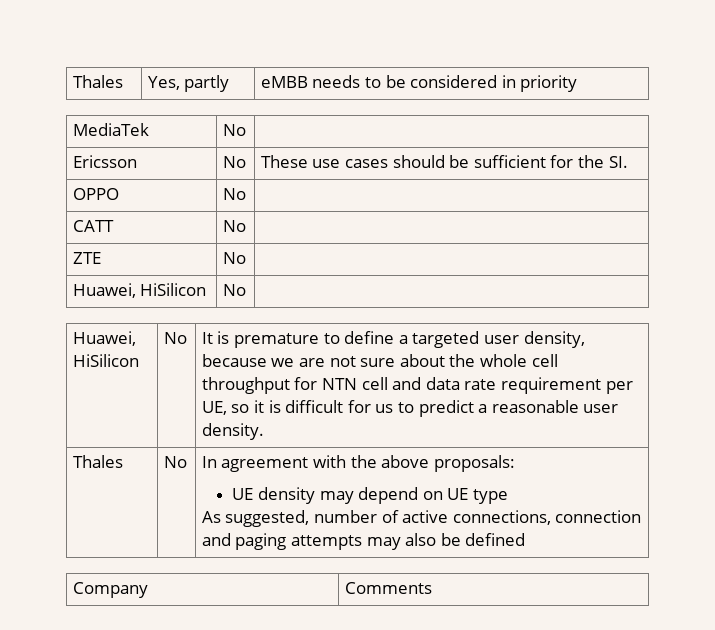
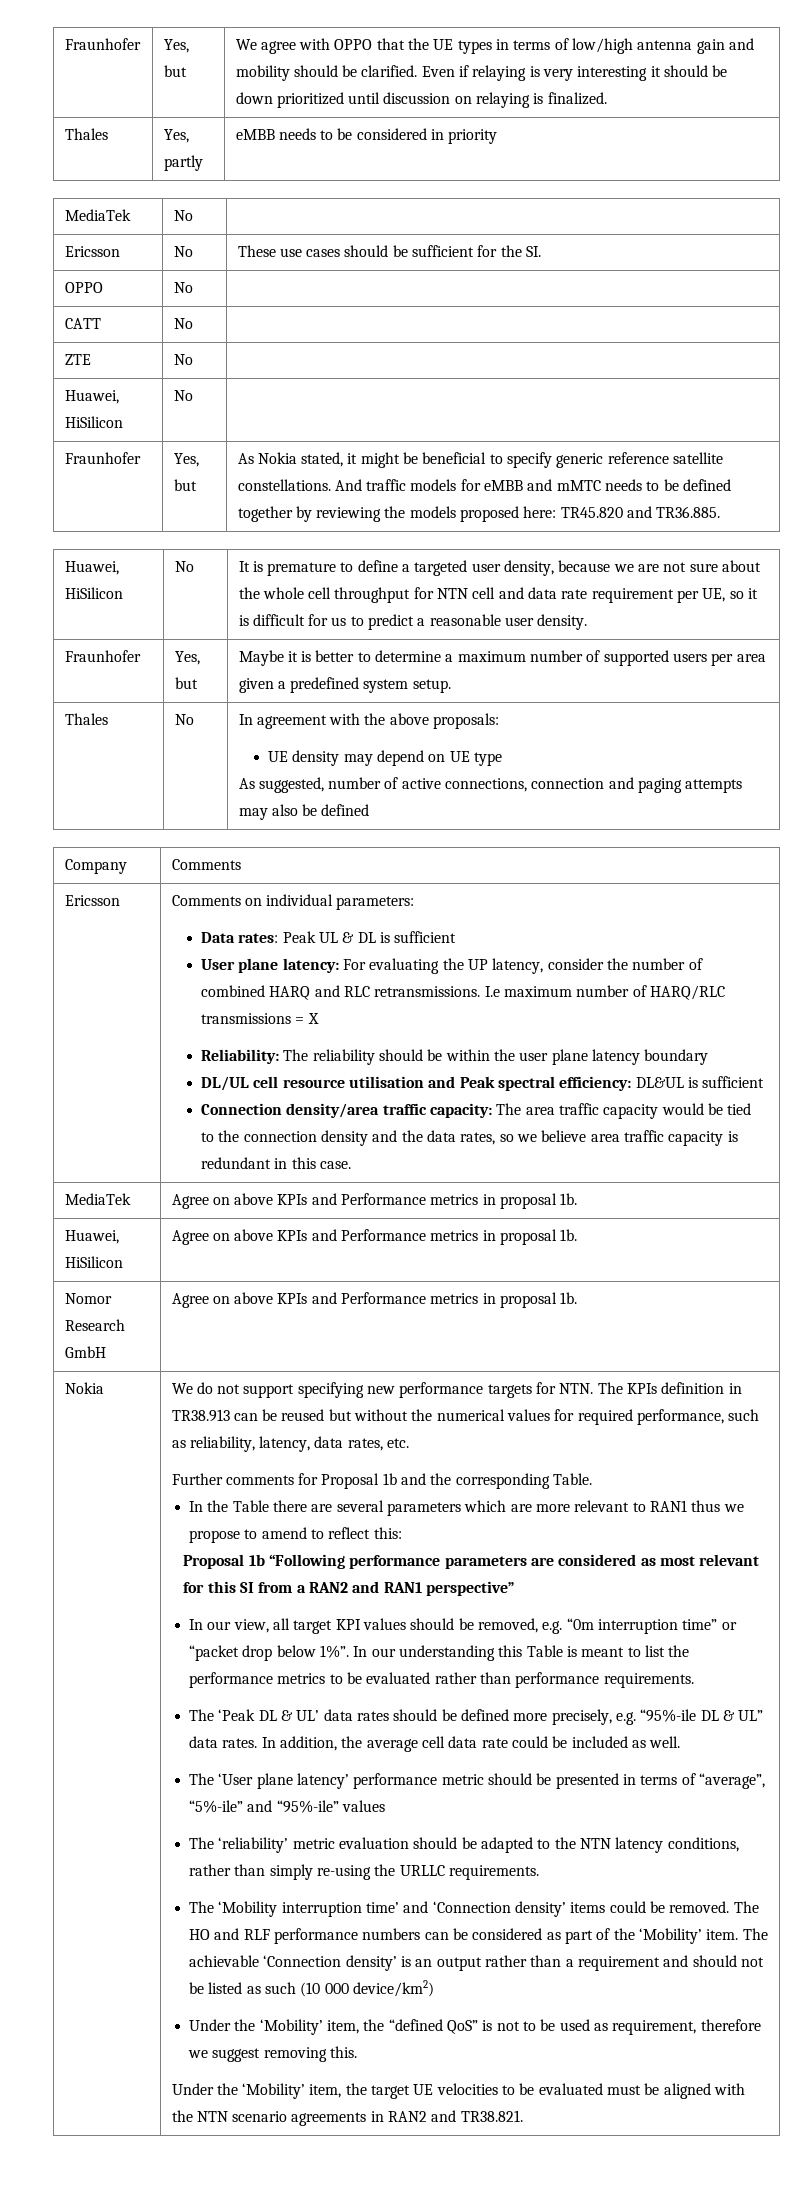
+ Fraunhofer | Yes, but | We agree with OPPO that the UE types in terms of low/high antenna gain and mobility should be clarified. Even if relaying is very interesting it should be down prioritized until discussion on relaying is finalized.
+ Fraunhofer | Yes, but | As Nokia stated, it might be beneficial to specify generic reference satellite constellations. And traffic models for eMBB and mMTC needs to be defined together by reviewing the models proposed here: TR45.820 and TR36.885.
+ Fraunhofer | Yes, but | Maybe it is better to determine a maximum number of supported users per area given a predefined system setup.
+ Ericsson | Comments on individual parameters:
+ Data rates: Peak UL & DL is sufficient
+ User plane latency: For evaluating the UP latency, consider the number of combined HARQ and RLC retransmissions. I.e maximum number of HARQ/RLC transmissions = X
+ Reliability: The reliability should be within the user plane latency boundary
+ DL/UL cell resource utilisation and Peak spectral efficiency: DL&UL is sufficient
+ Connection density/area traffic capacity: The area traffic capacity would be tied to the connection density and the data rates, so we believe area traffic capacity is redundant in this case.
+ MediaTek | Agree on above KPIs and Performance metrics in proposal 1b.
+ Huawei, HiSilicon | Agree on above KPIs and Performance metrics in proposal 1b.
+ Nomor Research GmbH | Agree on above KPIs and Performance metrics in proposal 1b.
+ Nokia | We do not support specifying new performance targets for NTN. The KPIs definition in TR38.913 can be reused but without the numerical values for required performance, such as reliability, latency, data rates, etc.
+ Further comments for Proposal 1b and the corresponding Table.
+ In the Table there are several parameters which are more relevant to RAN1 thus we propose to amend to reflect this:
+ Proposal 1b “Following performance parameters are considered as most relevant for this SI from a RAN2 and RAN1 perspective”
+ In our view, all target KPI values should be removed, e.g. “0m interruption time” or “packet drop below 1%”. In our understanding this Table is meant to list the performance metrics to be evaluated rather than performance requirements.
+ The ‘Peak DL & UL’ data rates should be defined more precisely, e.g. “95%-ile DL & UL” data rates. In addition, the average cell data rate could be included as well.
+ The ‘User plane latency’ performance metric should be presented in terms of “average”, “5%-ile” and “95%-ile” values
+ The ‘reliability’ metric evaluation should be adapted to the NTN latency conditions, rather than simply re-using the URLLC requirements.
+ The ‘Mobility interruption time’ and ‘Connection density’ items could be removed. The HO and RLF performance numbers can be considered as part of the ‘Mobility’ item. The achievable ‘Connection density’ is an output rather than a requirement and should not be listed as such (10 000 device/km2)
+ Under the ‘Mobility’ item, the “defined QoS” is not to be used as requirement, therefore we suggest removing this.
+ Under the ‘Mobility’ item, the target UE velocities to be evaluated must be aligned with the NTN scenario agreements in RAN2 and TR38.821.

